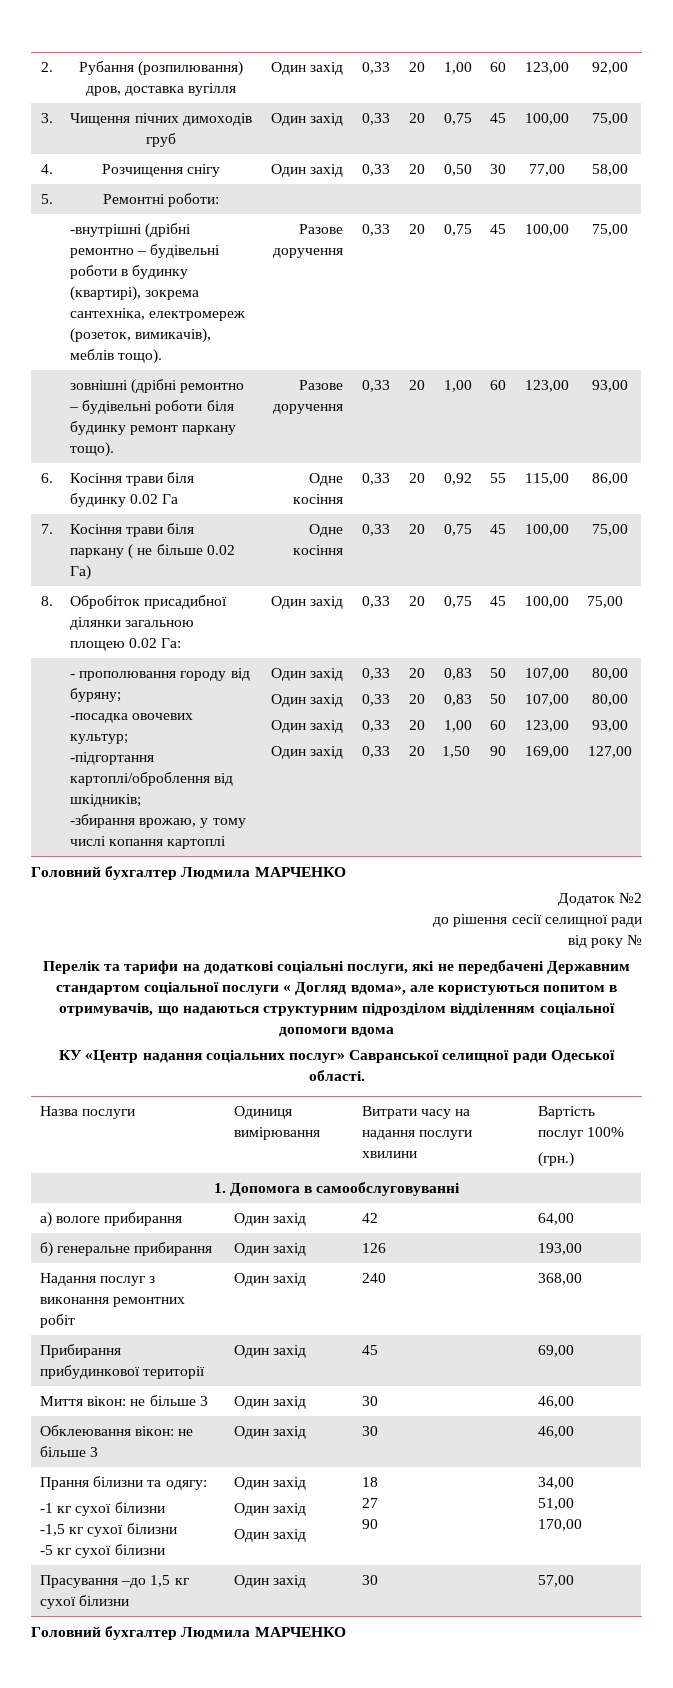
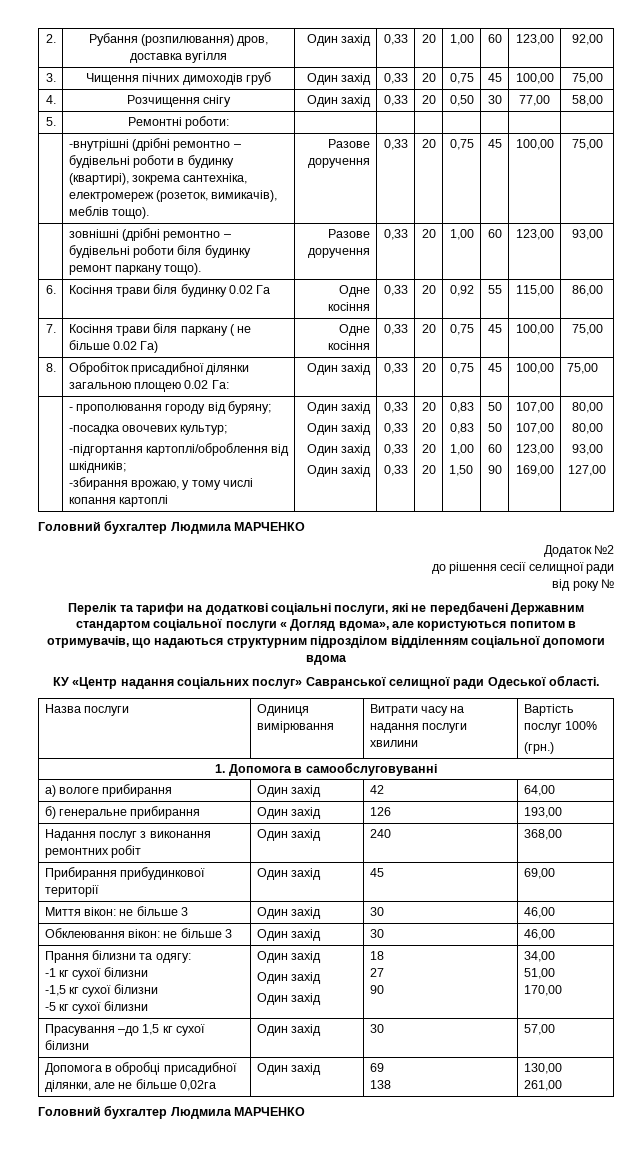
+ Допомога в обробці присадибної ділянки, але не більше 0,02га | Один захід | 69
+ 138 | 130,00
+ 261,00

